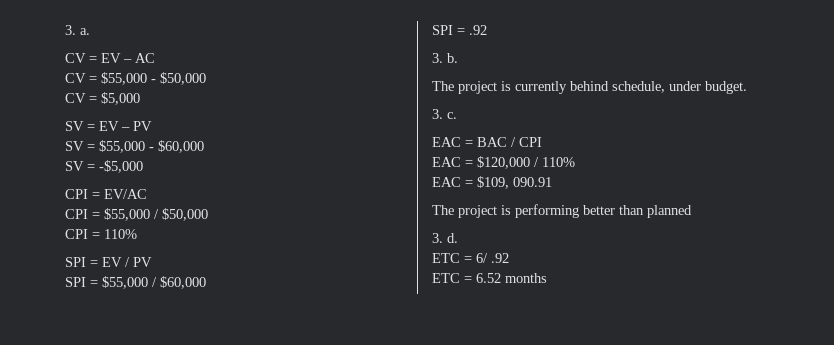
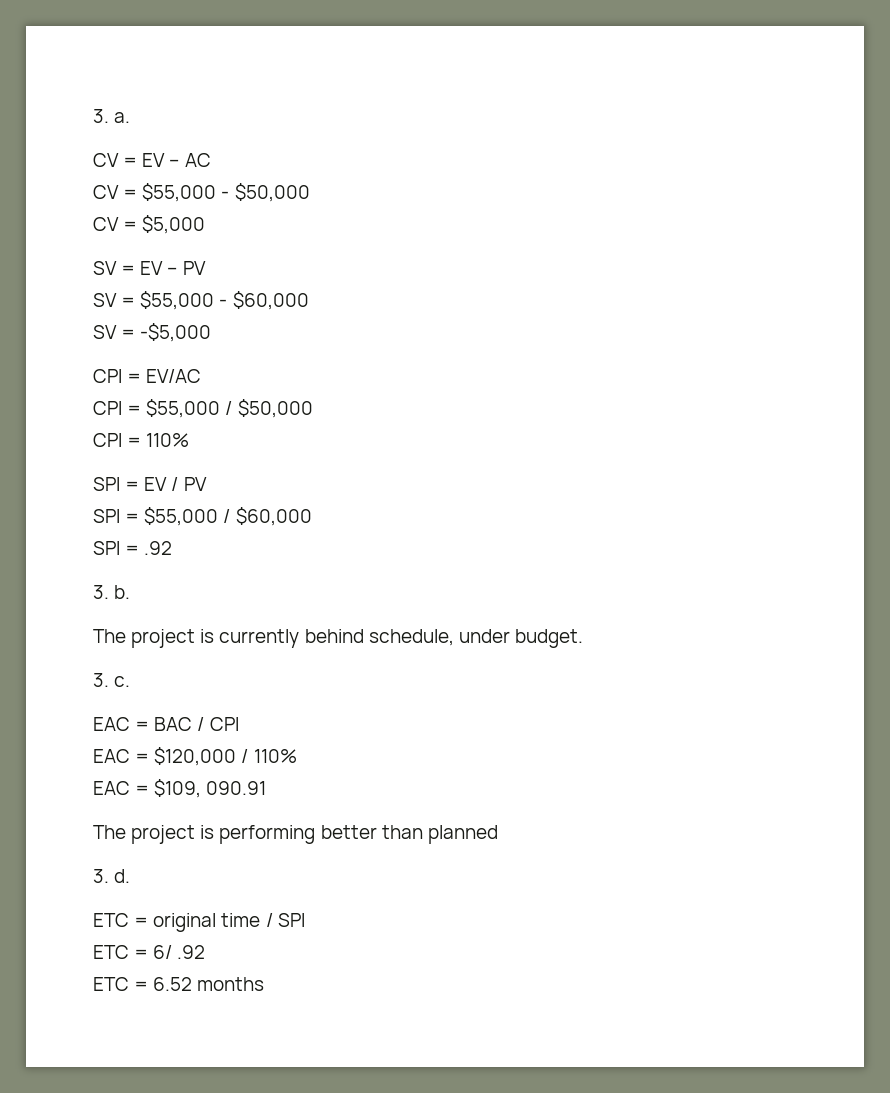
+ ETC = original time / SPI

